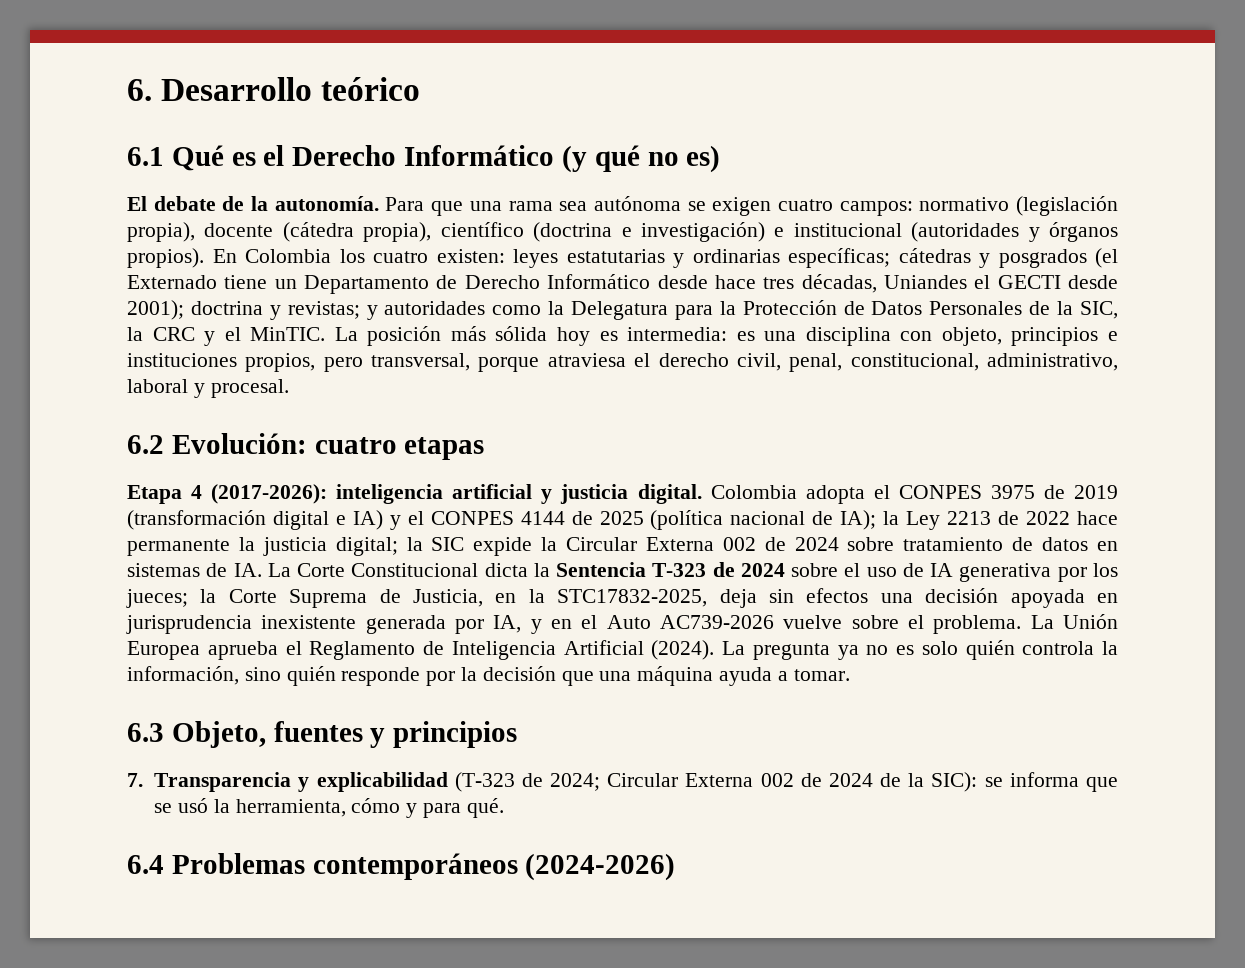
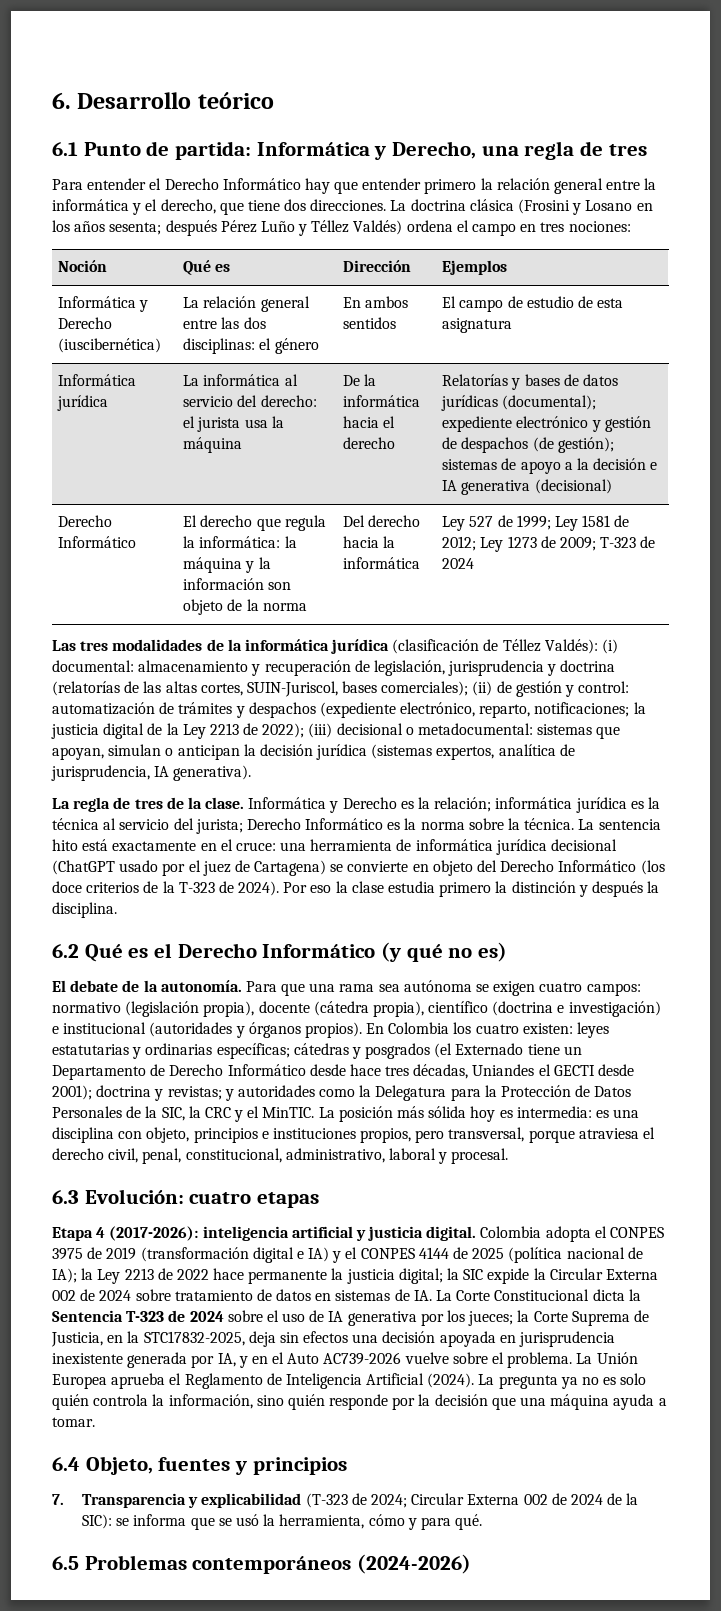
- 6.1 Qué es el Derecho Informático (y qué no es)
+ 6.1 Punto de partida: Informática y Derecho, una regla de tres
+ Para entender el Derecho Informático hay que entender primero la relación general entre la informática y el derecho, que tiene dos direcciones. La doctrina clásica (Frosini y Losano en los años sesenta; después Pérez Luño y Téllez Valdés) ordena el campo en tres nociones:
+ Noción | Qué es | Dirección | Ejemplos
+ Informática y Derecho (iuscibernética) | La relación general entre las dos disciplinas: el género | En ambos sentidos | El campo de estudio de esta asignatura
+ Informática jurídica | La informática al servicio del derecho: el jurista usa la máquina | De la informática hacia el derecho | Relatorías y bases de datos jurídicas (documental); expediente electrónico y gestión de despachos (de gestión); sistemas de apoyo a la decisión e IA generativa (decisional)
+ Derecho Informático | El derecho que regula la informática: la máquina y la información son objeto de la norma | Del derecho hacia la informática | Ley 527 de 1999; Ley 1581 de 2012; Ley 1273 de 2009; T-323 de 2024
+ Las tres modalidades de la informática jurídica (clasificación de Téllez Valdés): (i) documental: almacenamiento y recuperación de legislación, jurisprudencia y doctrina (relatorías de las altas cortes, SUIN-Juriscol, bases comerciales); (ii) de gestión y control: automatización de trámites y despachos (expediente electrónico, reparto, notificaciones; la justicia digital de la Ley 2213 de 2022); (iii) decisional o metadocumental: sistemas que apoyan, simulan o anticipan la decisión jurídica (sistemas expertos, analítica de jurisprudencia, IA generativa).
+ La regla de tres de la clase. Informática y Derecho es la relación; informática jurídica es la técnica al servicio del jurista; Derecho Informático es la norma sobre la técnica. La sentencia hito está exactamente en el cruce: una herramienta de informática jurídica decisional (ChatGPT usado por el juez de Cartagena) se convierte en objeto del Derecho Informático (los doce criterios de la T-323 de 2024). Por eso la clase estudia primero la distinción y después la disciplina.
+ 6.2 Qué es el Derecho Informático (y qué no es)
- 6.2 Evolución: cuatro etapas
+ 6.3 Evolución: cuatro etapas
- 6.3 Objeto, fuentes y principios
+ 6.4 Objeto, fuentes y principios
- 6.4 Problemas contemporáneos (2024-2026)
+ 6.5 Problemas contemporáneos (2024-2026)

